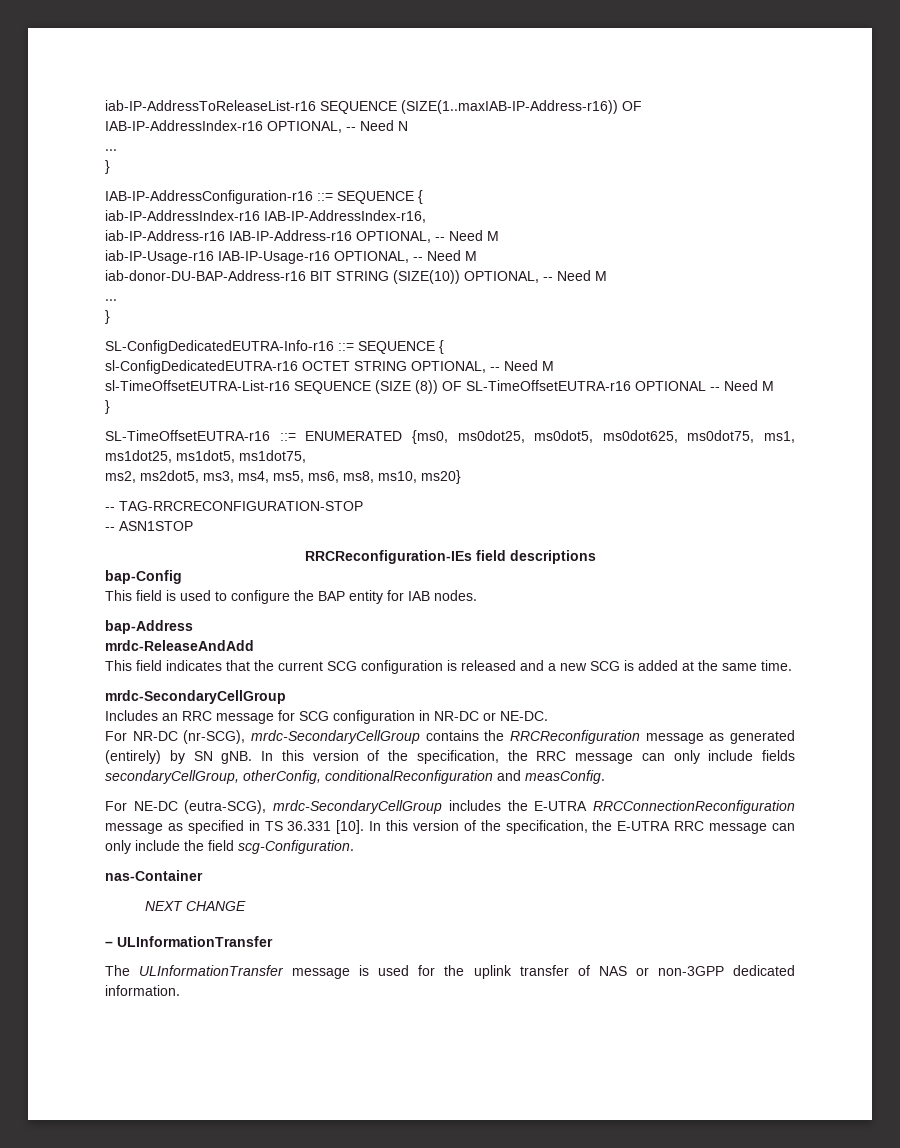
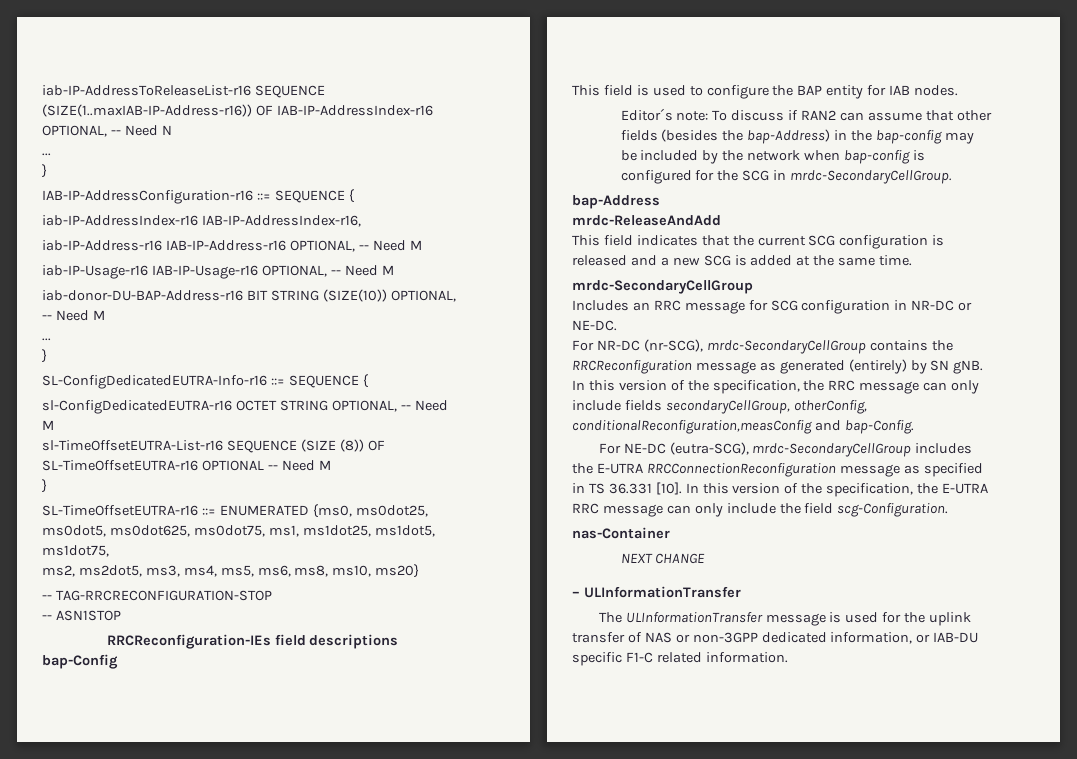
+ Editor´s note: To discuss if RAN2 can assume that other fields (besides the bap-Address) in the bap-config may be included by the network when bap-config is configured for the SCG in mrdc-SecondaryCellGroup.
- In this version of the specification, the RRC message can only include fields secondaryCellGroup, otherConfig, conditionalReconfiguration and measConfig.
+ In this version of the specification, the RRC message can only include fields secondaryCellGroup, otherConfig, conditionalReconfiguration,measConfig and bap-Config.
- The ULInformationTransfer message is used for the uplink transfer of NAS or non-3GPP dedicated information.
+ The ULInformationTransfer message is used for the uplink transfer of NAS or non-3GPP dedicated information, or IAB-DU specific F1-C related information.

